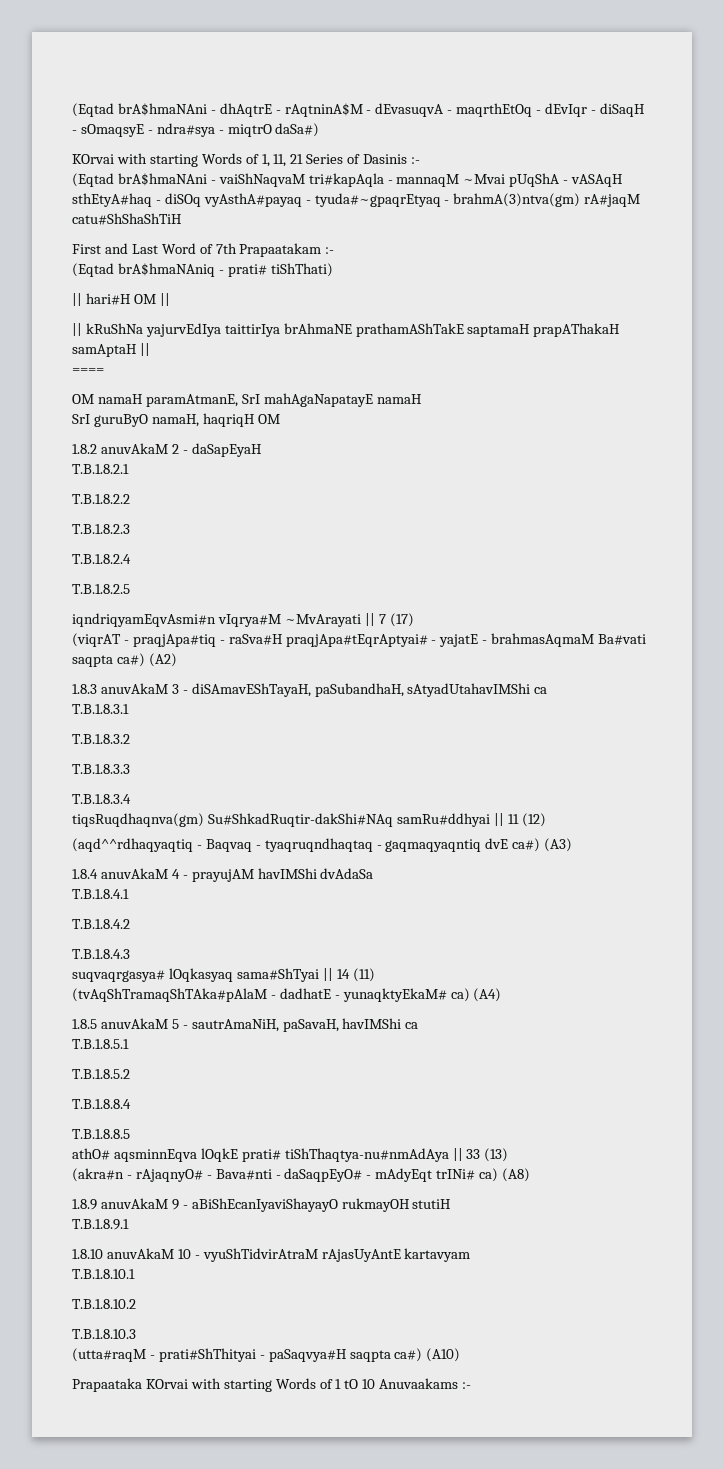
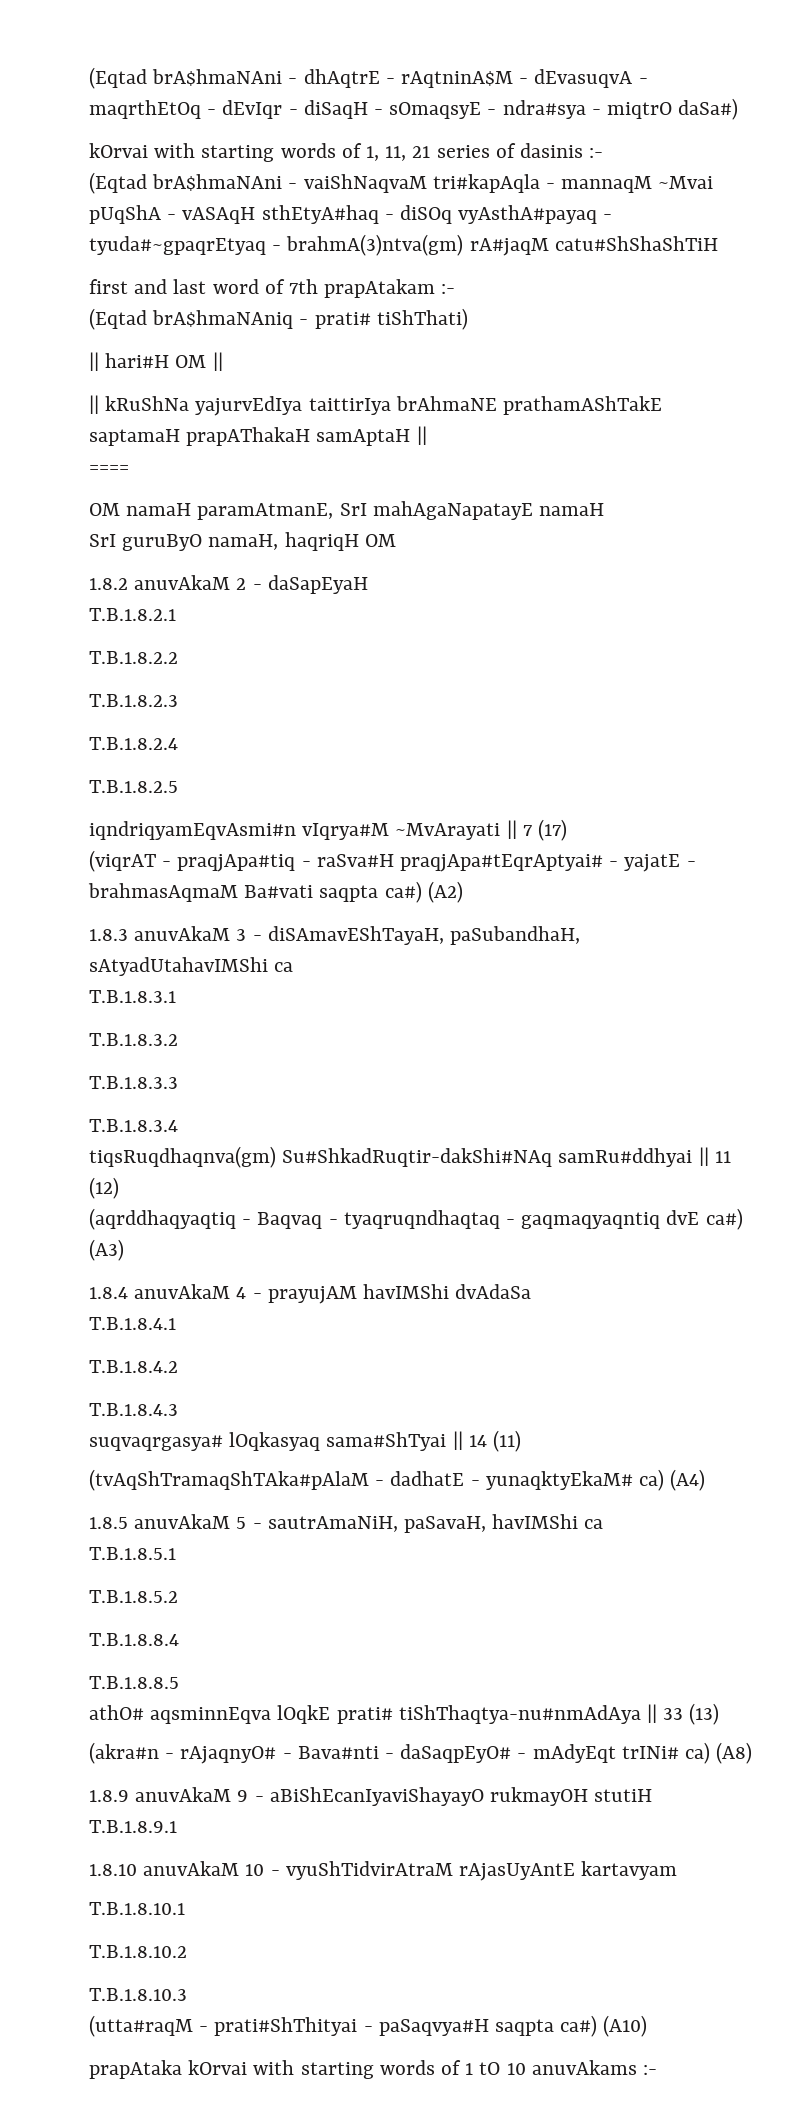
- KOrvai with starting Words of 1, 11, 21 Series of Dasinis :-
+ kOrvai with starting words of 1, 11, 21 series of dasinis :-
- First and Last Word of 7th Prapaatakam :-
+ first and last word of 7th prapAtakam :-
- (aqd^^rdhaqyaqtiq - Baqvaq - tyaqruqndhaqtaq - gaqmaqyaqntiq dvE ca#) (A3)
+ (aqrddhaqyaqtiq - Baqvaq - tyaqruqndhaqtaq - gaqmaqyaqntiq dvE ca#) (A3)
- Prapaataka KOrvai with starting Words of 1 tO 10 Anuvaakams :-
+ prapAtaka kOrvai with starting words of 1 tO 10 anuvAkams :-

